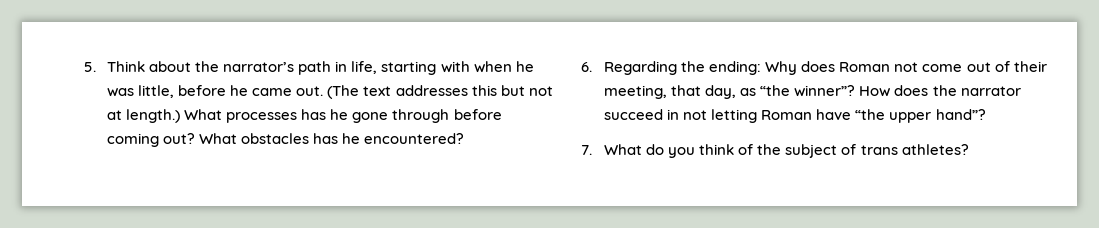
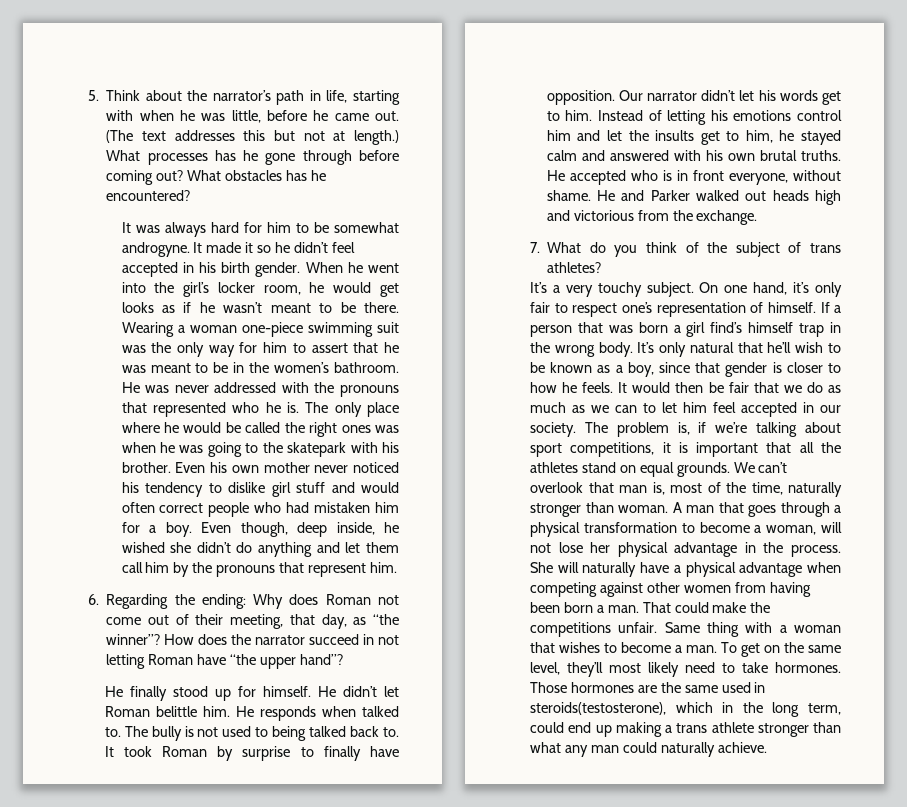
+ It was always hard for him to be somewhat androgyne. It made it so he didn’t feel accepted in his birth gender. When he went into the girl’s locker room, he would get looks as if he wasn’t meant to be there. Wearing a woman one-piece swimming suit was the only way for him to assert that he was meant to be in the women’s bathroom. He was never addressed with the pronouns that represented who he is. The only place where he would be called the right ones was when he was going to the skatepark with his brother. Even his own mother never noticed his tendency to dislike girl stuff and would often correct people who had mistaken him for a boy. Even though, deep inside, he wished she didn’t do anything and let them call him by the pronouns that represent him.
+ He finally stood up for himself. He didn’t let Roman belittle him. He responds when talked to. The bully is not used to being talked back to. It took Roman by surprise to finally have opposition. Our narrator didn’t let his words get to him. Instead of letting his emotions control him and let the insults get to him, he stayed calm and answered with his own brutal truths. He accepted who is in front everyone, without shame. He and Parker walked out heads high and victorious from the exchange.
+ It’s a very touchy subject. On one hand, it’s only fair to respect one’s representation of himself. If a person that was born a girl find’s himself trap in the wrong body. It’s only natural that he’ll wish to be known as a boy, since that gender is closer to how he feels. It would then be fair that we do as much as we can to let him feel accepted in our society. The problem is, if we’re talking about sport competitions, it is important that all the athletes stand on equal grounds. We can’t overlook that man is, most of the time, naturally stronger than woman. A man that goes through a physical transformation to become a woman, will not lose her physical advantage in the process. She will naturally have a physical advantage when competing against other women from having been born a man. That could make the competitions unfair. Same thing with a woman that wishes to become a man. To get on the same level, they’ll most likely need to take hormones. Those hormones are the same used in steroids(testosterone), which in the long term, could end up making a trans athlete stronger than what any man could naturally achieve.

